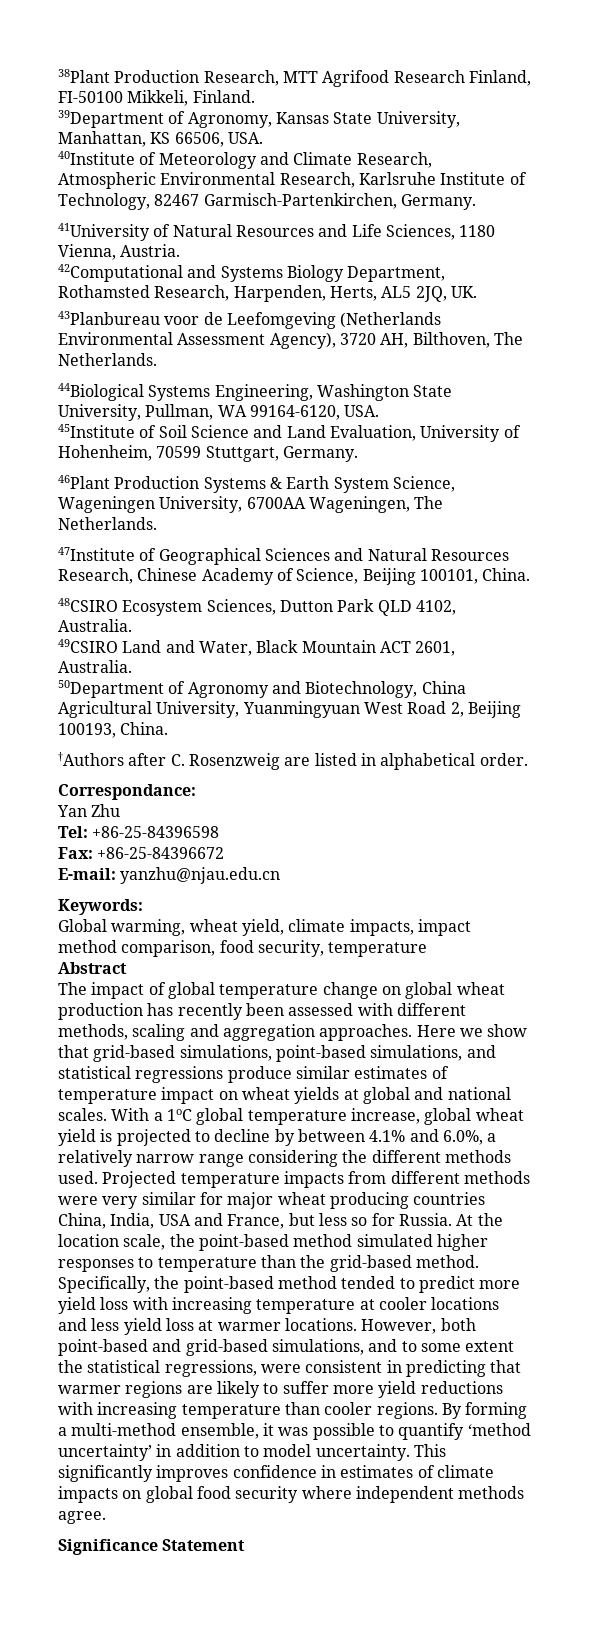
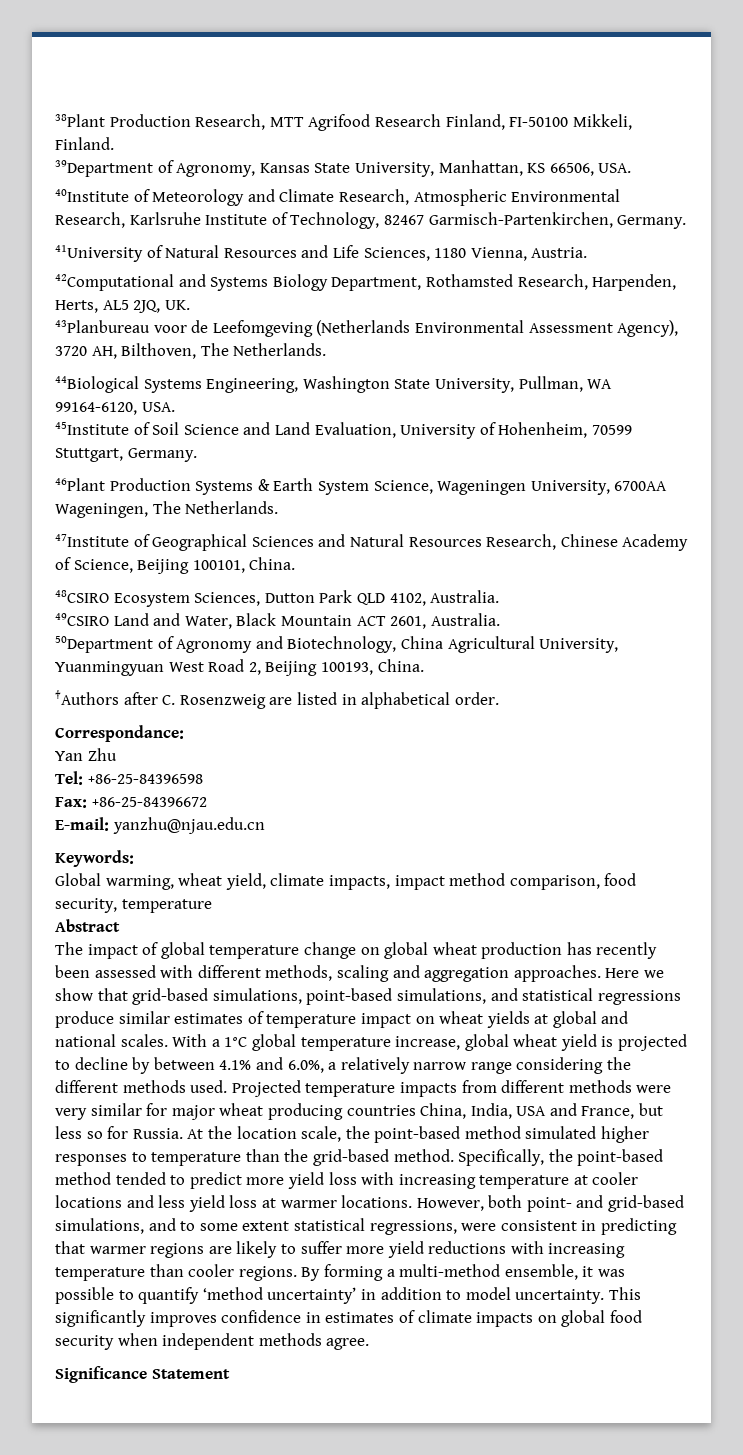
- With a 1oC global temperature increase, global wheat yield is projected to decline by between 4.1% and 6.0%, a relatively narrow range considering the different methods used.
+ With a 1°C global temperature increase, global wheat yield is projected to decline by between 4.1% and 6.0%, a relatively narrow range considering the different methods used.
- However, both point-based and grid-based simulations, and to some extent the statistical regressions, were consistent in predicting that warmer regions are likely to suffer more yield reductions with increasing temperature than cooler regions.
+ However, both point- and grid-based simulations, and to some extent statistical regressions, were consistent in predicting that warmer regions are likely to suffer more yield reductions with increasing temperature than cooler regions.
- This significantly improves confidence in estimates of climate impacts on global food security where independent methods agree.
+ This significantly improves confidence in estimates of climate impacts on global food security when independent methods agree.

